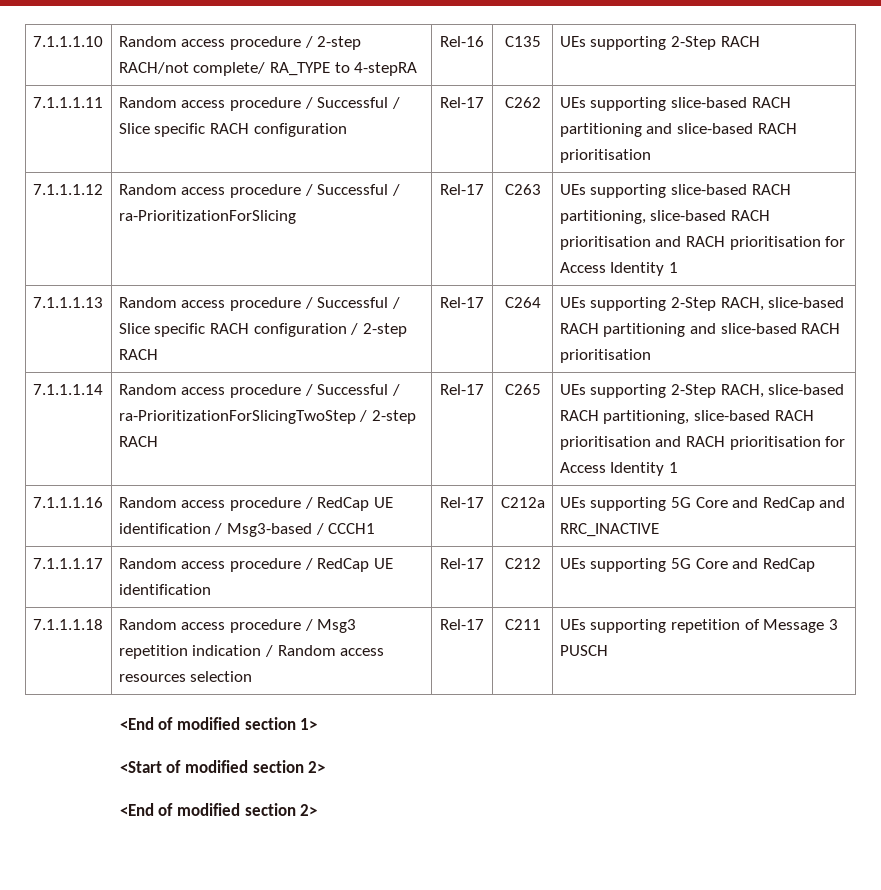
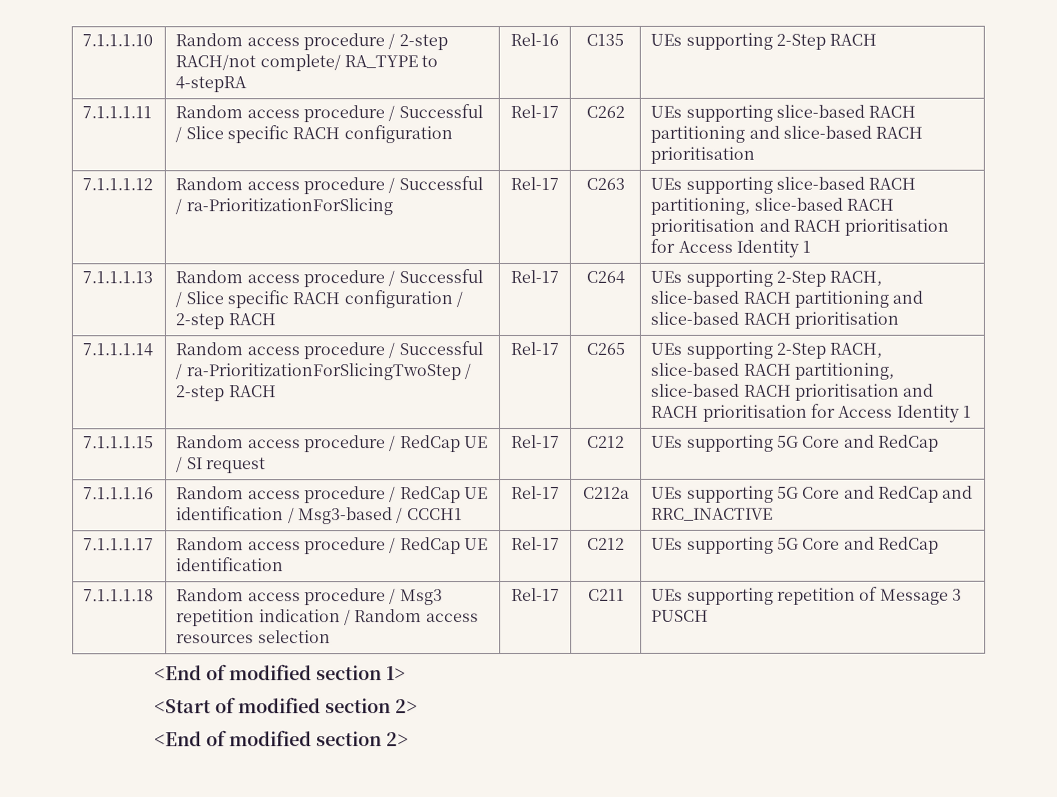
+ 7.1.1.1.15 | Random access procedure / RedCap UE / SI request | Rel-17 | C212 | UEs supporting 5G Core and RedCap

